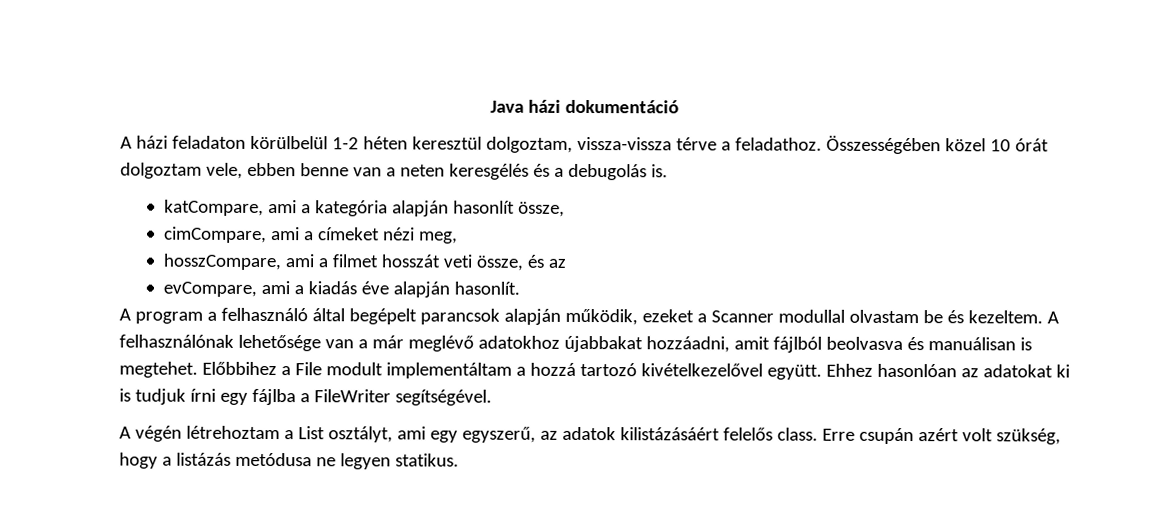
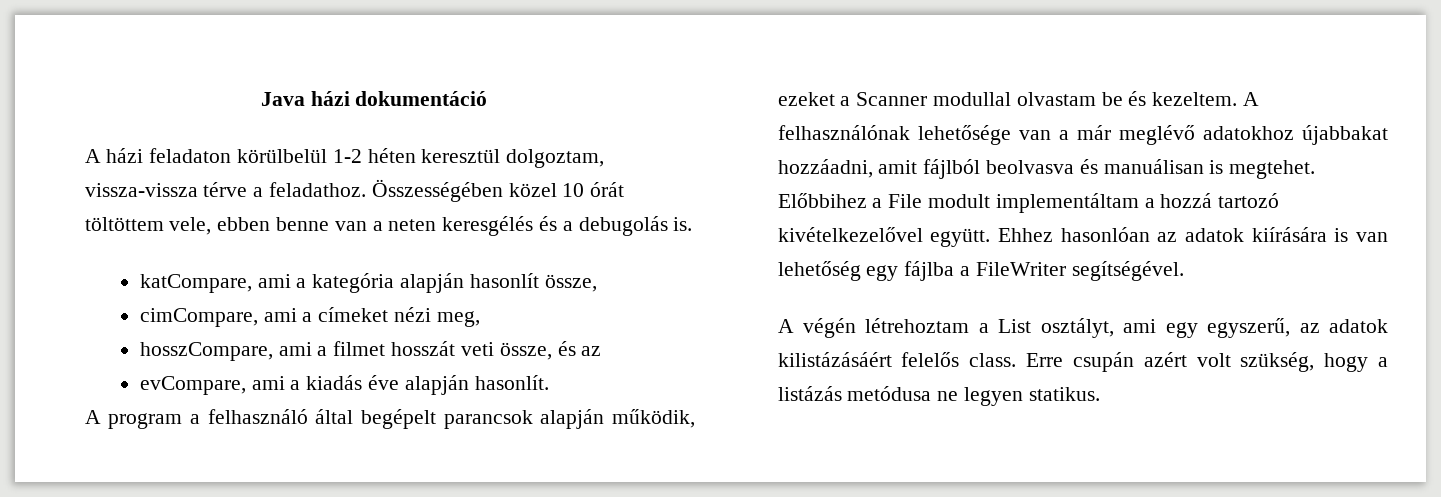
- Összességében közel 10 órát dolgoztam vele, ebben benne van a neten keresgélés és a debugolás is.
+ Összességében közel 10 órát töltöttem vele, ebben benne van a neten keresgélés és a debugolás is.
- Ehhez hasonlóan az adatokat ki is tudjuk írni egy fájlba a FileWriter segítségével.
+ Ehhez hasonlóan az adatok kiírására is van lehetőség egy fájlba a FileWriter segítségével.

